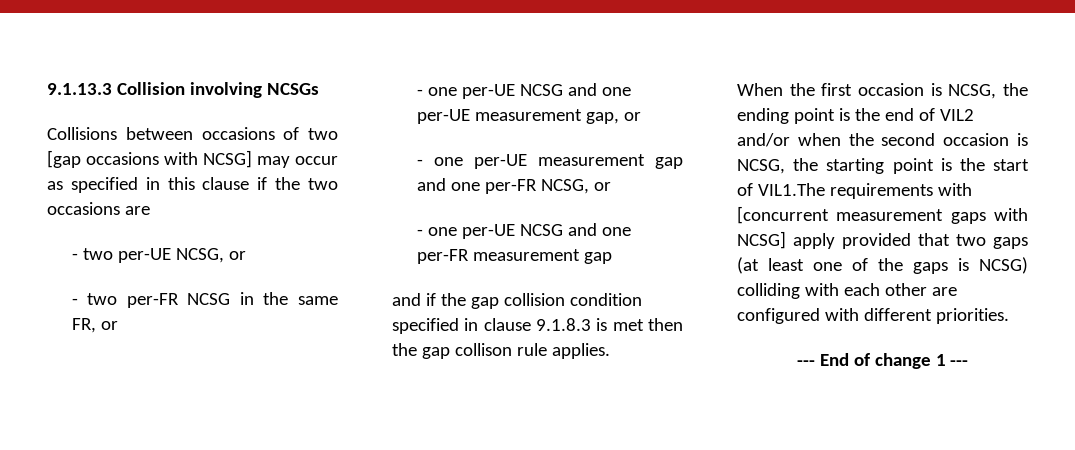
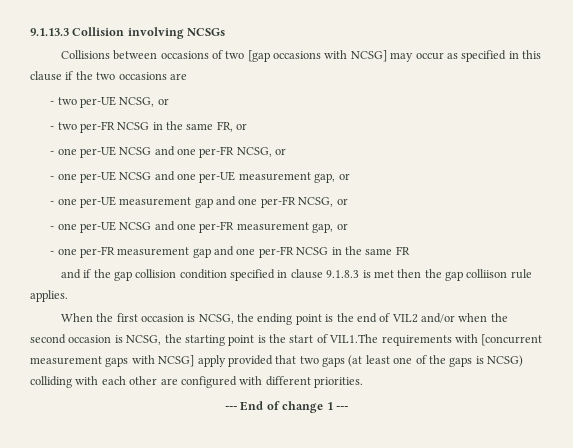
+ - one per-UE NCSG and one per-FR NCSG, or
- - one per-UE NCSG and one per-FR measurement gap
+ - one per-UE NCSG and one per-FR measurement gap, or
+ - one per-FR measurement gap and one per-FR NCSG in the same FR
- and if the gap collision condition specified in clause 9.1.8.3 is met then the gap collison rule applies.
+ and if the gap collision condition specified in clause 9.1.8.3 is met then the gap colliison rule applies.

